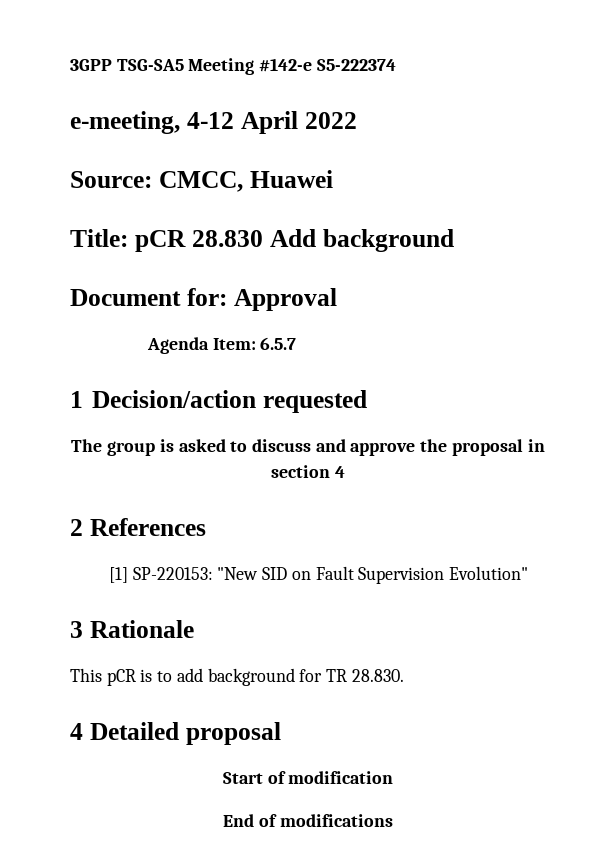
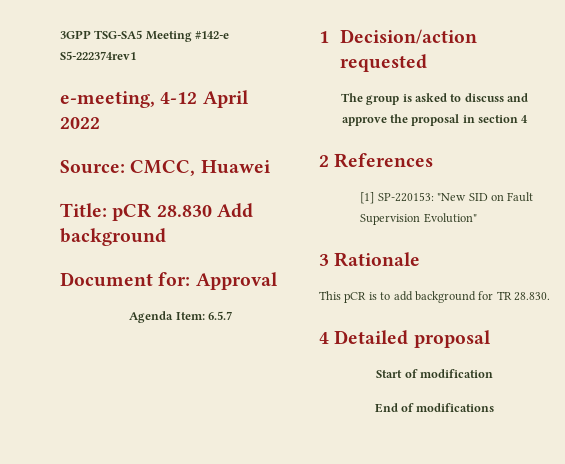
- 3GPP TSG-SA5 Meeting #142-e S5-222374
+ 3GPP TSG-SA5 Meeting #142-e S5-222374rev1

